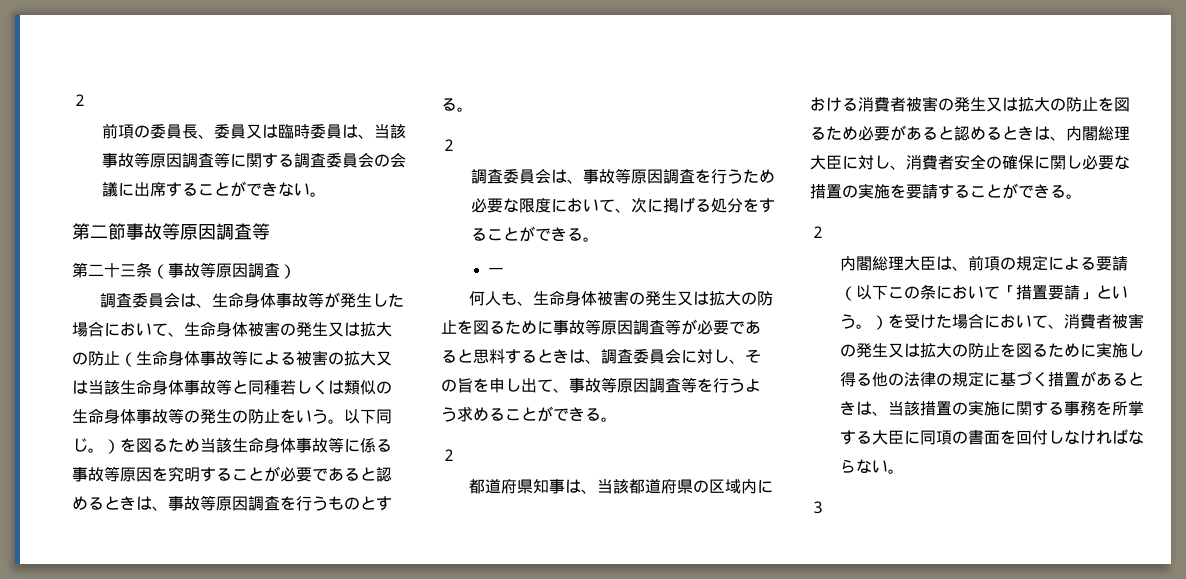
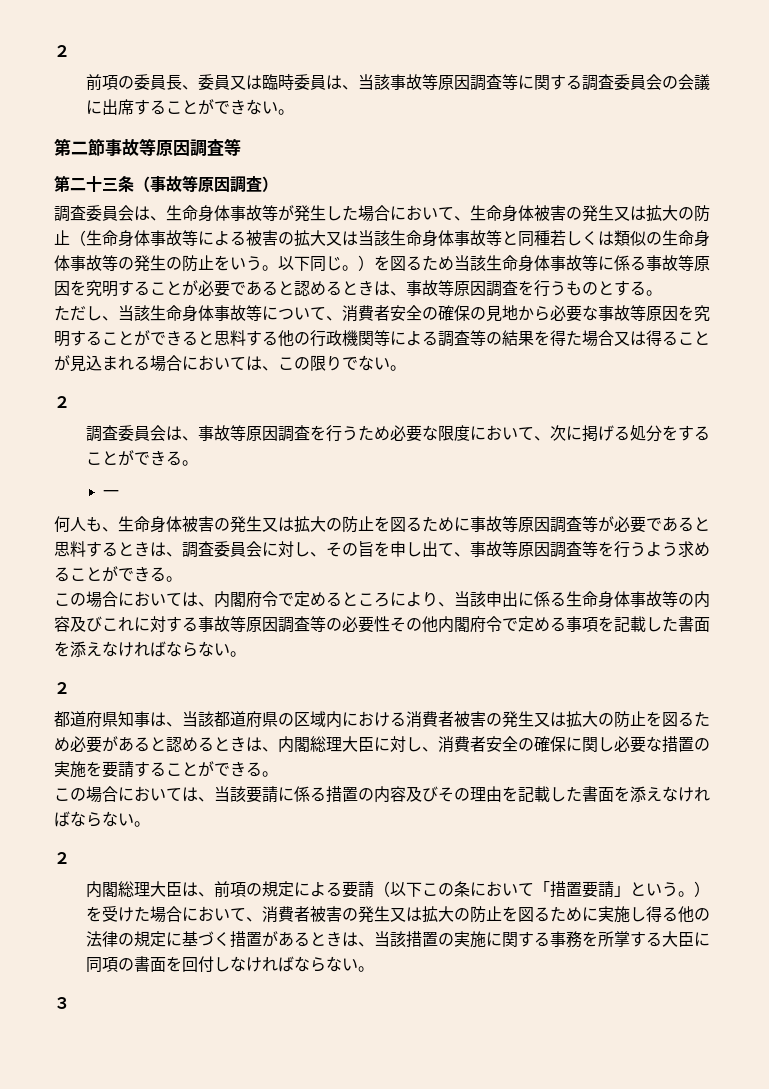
+ ただし、当該生命身体事故等について、消費者安全の確保の見地から必要な事故等原因を究明することができると思料する他の行政機関等による調査等の結果を得た場合又は得ることが見込まれる場合においては、この限りでない。
+ この場合においては、内閣府令で定めるところにより、当該申出に係る生命身体事故等の内容及びこれに対する事故等原因調査等の必要性その他内閣府令で定める事項を記載した書面を添えなければならない。
+ この場合においては、当該要請に係る措置の内容及びその理由を記載した書面を添えなければならない。

